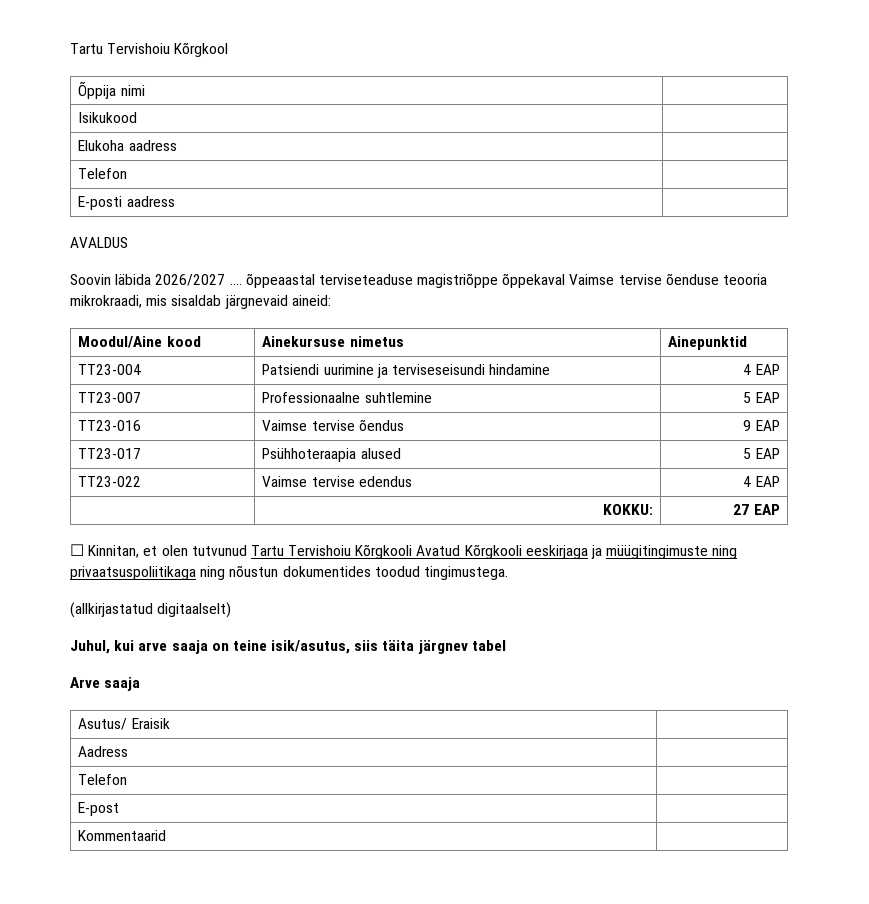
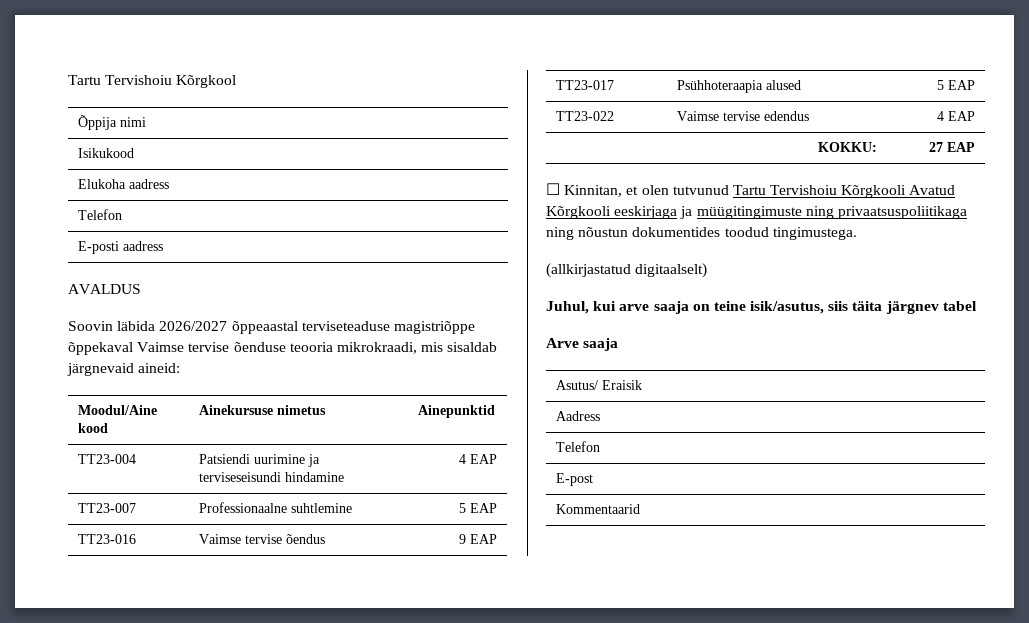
- Soovin läbida 2026/2027 .... õppeaastal terviseteaduse magistriõppe õppekaval Vaimse tervise õenduse teooria mikrokraadi, mis sisaldab järgnevaid aineid:
+ Soovin läbida 2026/2027 õppeaastal terviseteaduse magistriõppe õppekaval Vaimse tervise õenduse teooria mikrokraadi, mis sisaldab järgnevaid aineid:

